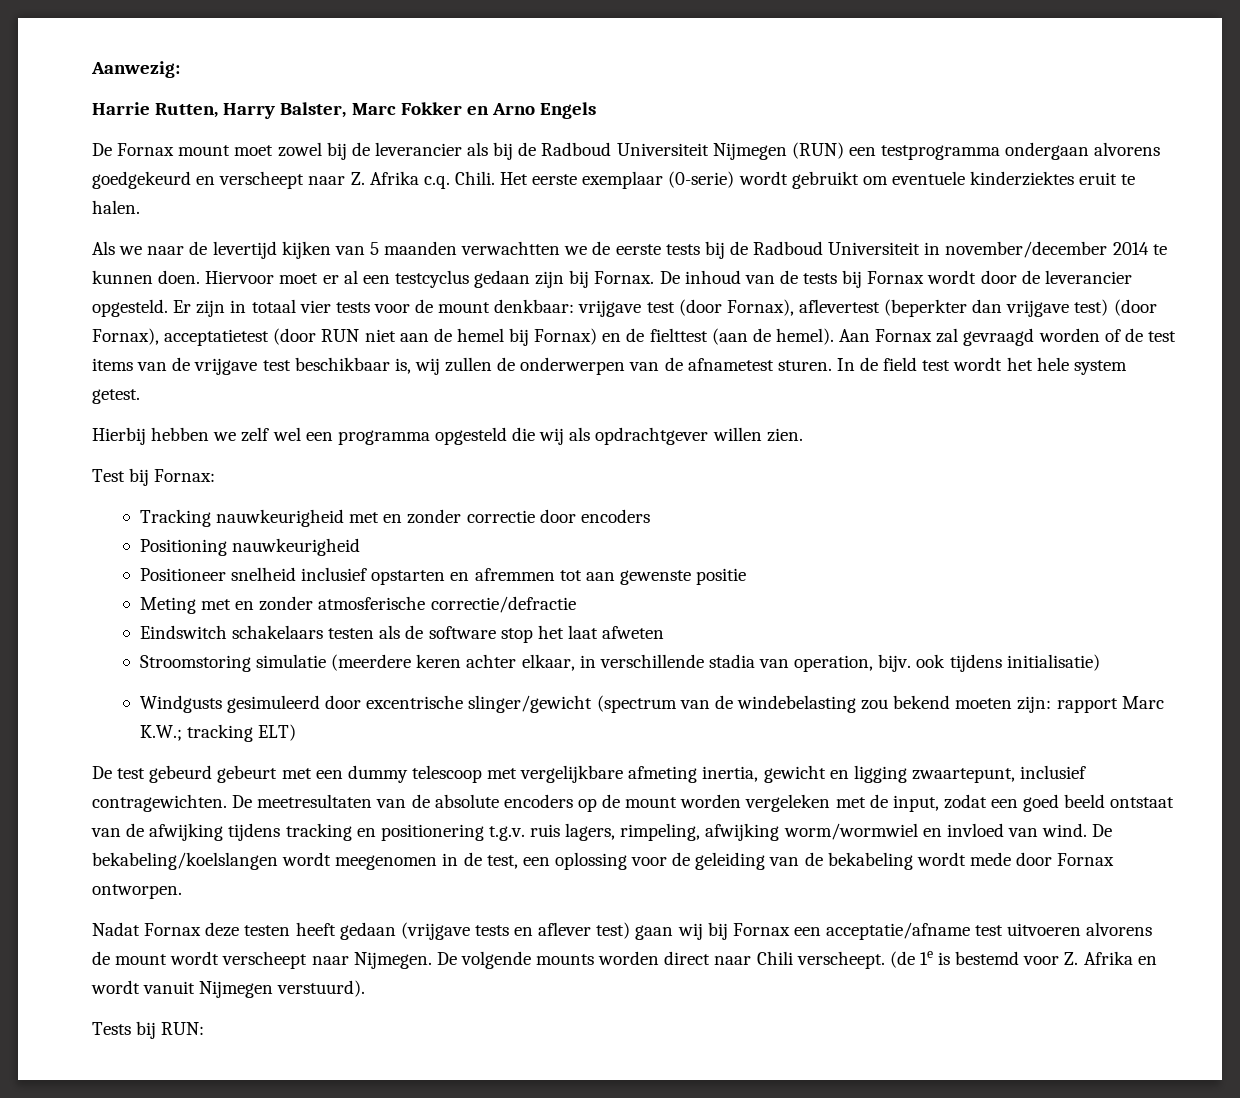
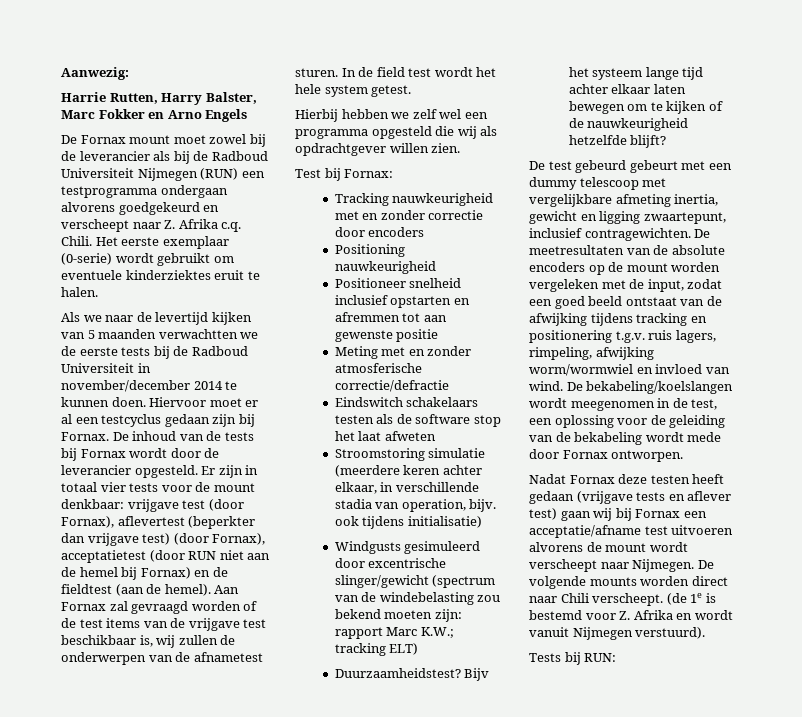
- Er zijn in totaal vier tests voor de mount denkbaar: vrijgave test (door Fornax), aflevertest (beperkter dan vrijgave test) (door Fornax), acceptatietest (door RUN niet aan de hemel bij Fornax) en de fielttest (aan de hemel).
+ Er zijn in totaal vier tests voor de mount denkbaar: vrijgave test (door Fornax), aflevertest (beperkter dan vrijgave test) (door Fornax), acceptatietest (door RUN niet aan de hemel bij Fornax) en de fieldtest (aan de hemel).
+ Duurzaamheidstest? Bijv het systeem lange tijd achter elkaar laten bewegen om te kijken of de nauwkeurigheid hetzelfde blijft?

